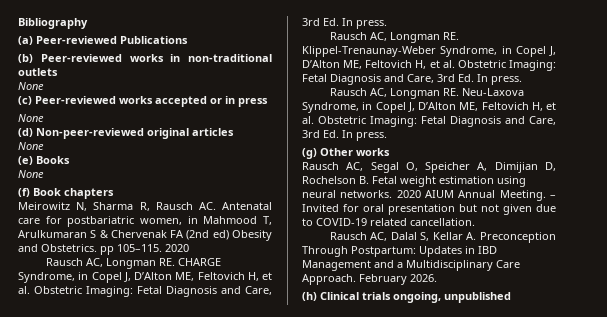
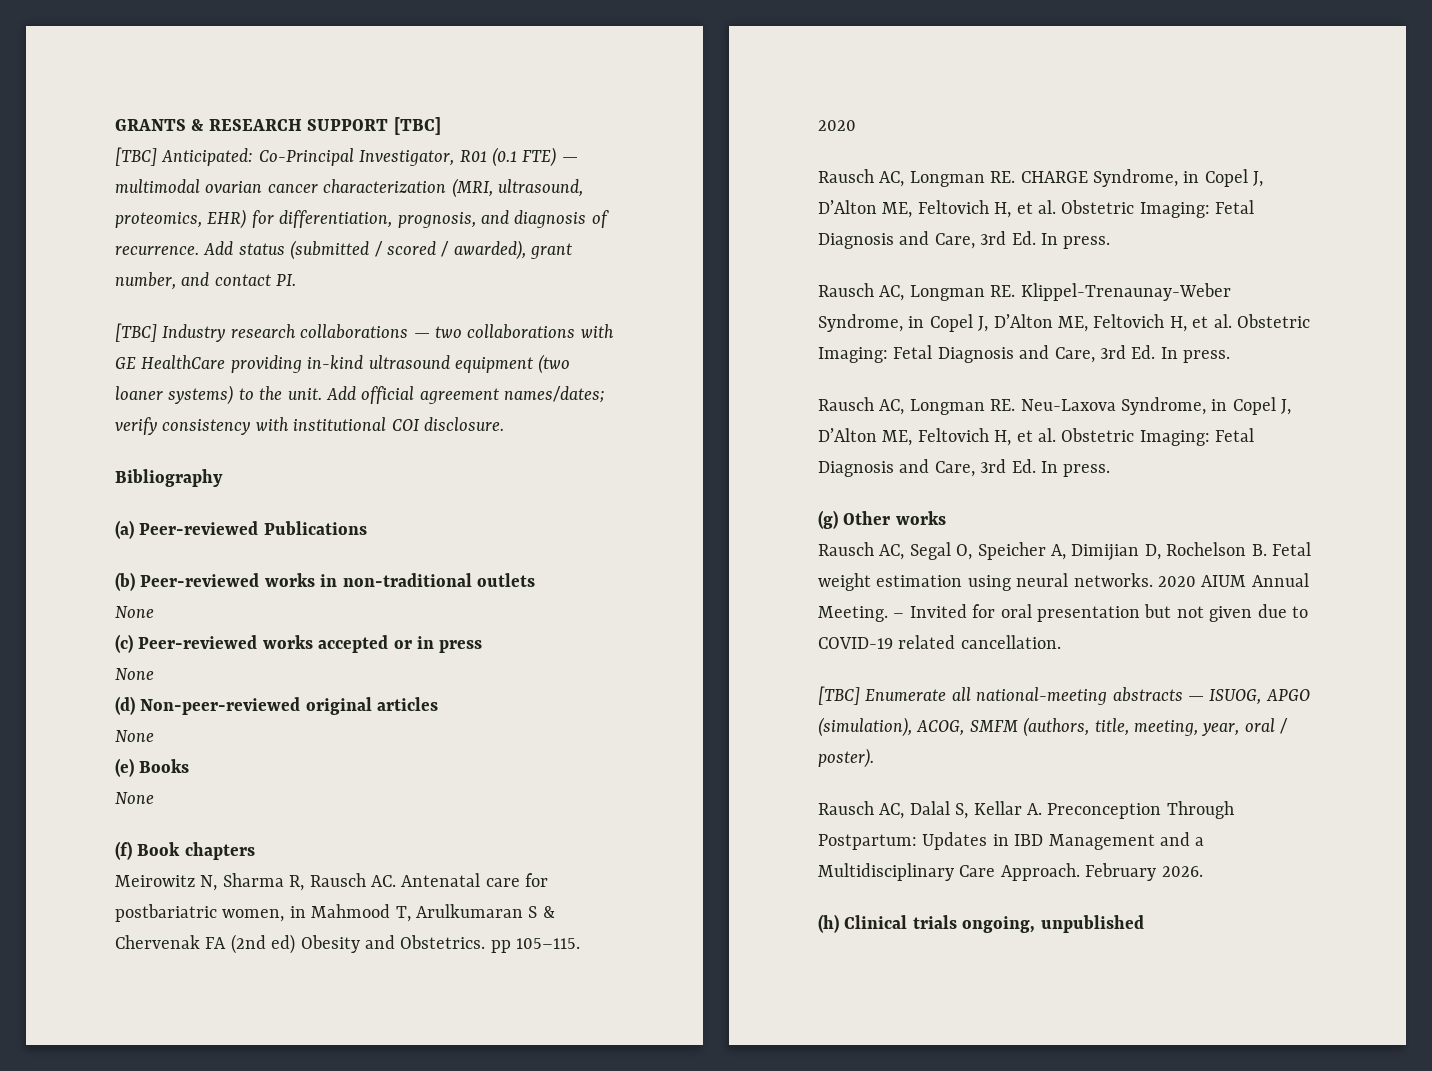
+ GRANTS & RESEARCH SUPPORT [TBC]
+ [TBC] Anticipated: Co-Principal Investigator, R01 (0.1 FTE) — multimodal ovarian cancer characterization (MRI, ultrasound, proteomics, EHR) for differentiation, prognosis, and diagnosis of recurrence. Add status (submitted / scored / awarded), grant number, and contact PI.
+ [TBC] Industry research collaborations — two collaborations with GE HealthCare providing in-kind ultrasound equipment (two loaner systems) to the unit. Add official agreement names/dates; verify consistency with institutional COI disclosure.
+ [TBC] Enumerate all national-meeting abstracts — ISUOG, APGO (simulation), ACOG, SMFM (authors, title, meeting, year, oral / poster).

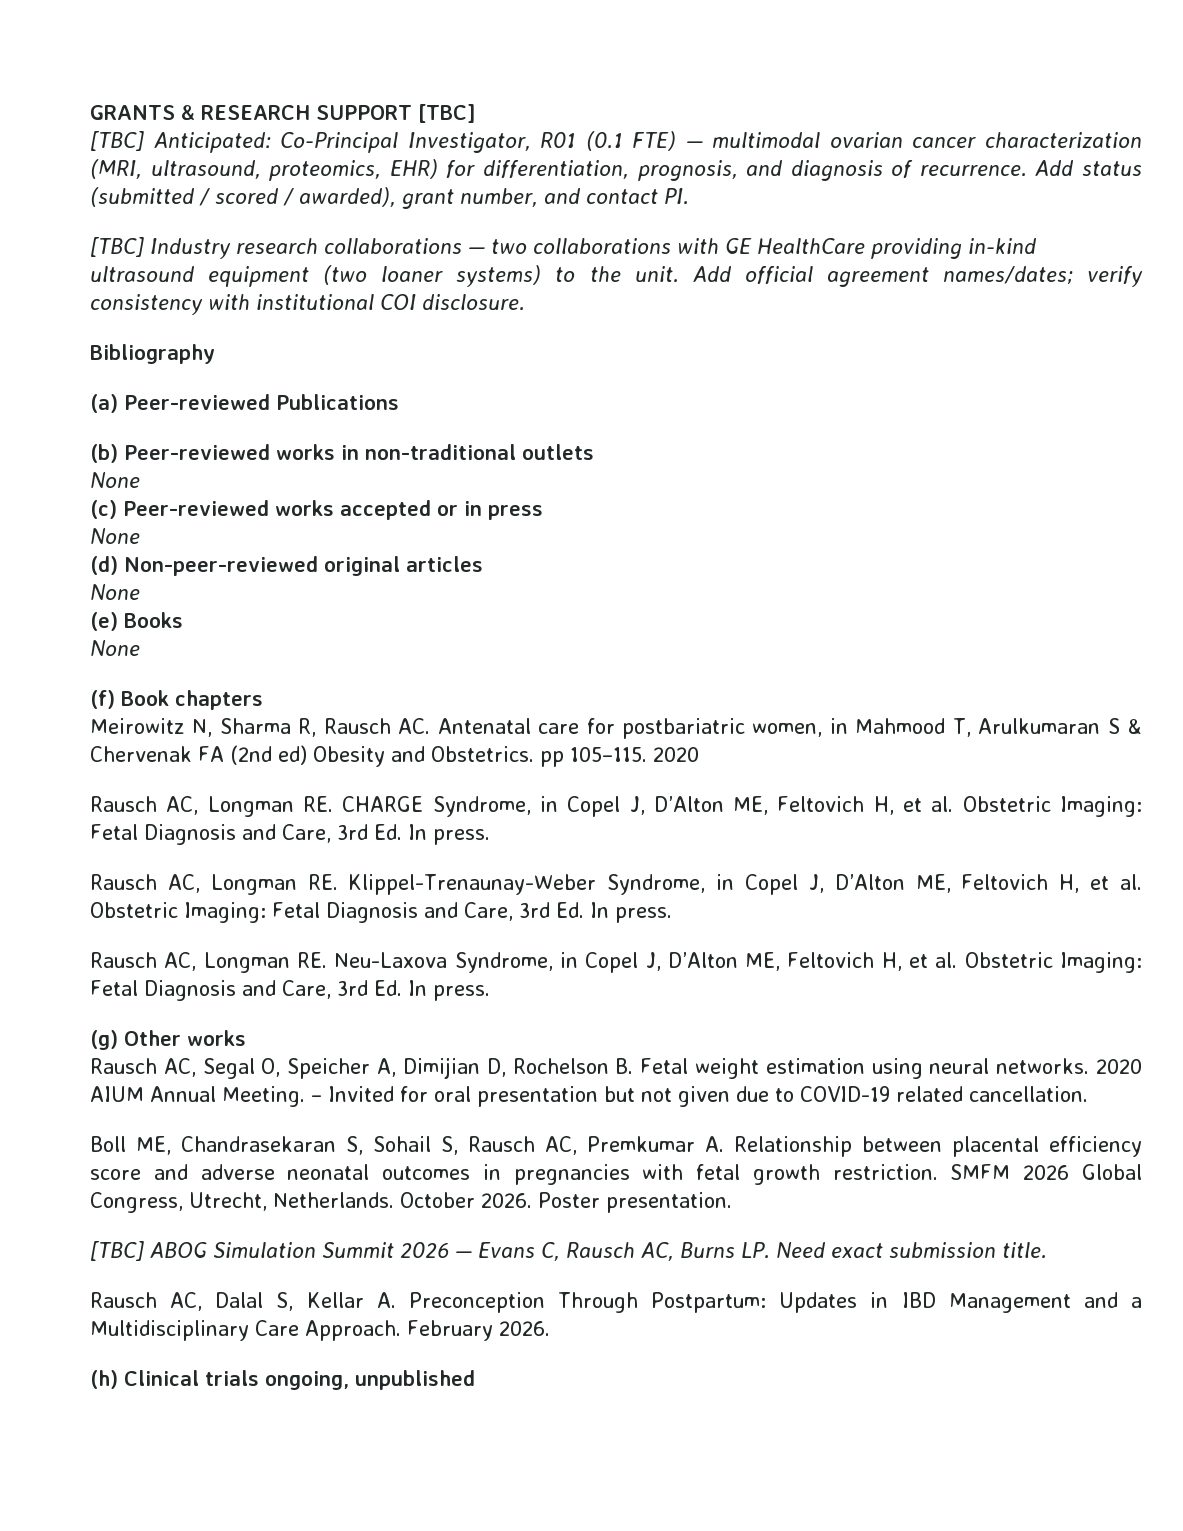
- [TBC] Enumerate all national-meeting abstracts — ISUOG, APGO (simulation), ACOG, SMFM (authors, title, meeting, year, oral / poster).
+ Boll ME, Chandrasekaran S, Sohail S, Rausch AC, Premkumar A. Relationship between placental efficiency score and adverse neonatal outcomes in pregnancies with fetal growth restriction. SMFM 2026 Global Congress, Utrecht, Netherlands. October 2026. Poster presentation.
+ [TBC] ABOG Simulation Summit 2026 — Evans C, Rausch AC, Burns LP. Need exact submission title.

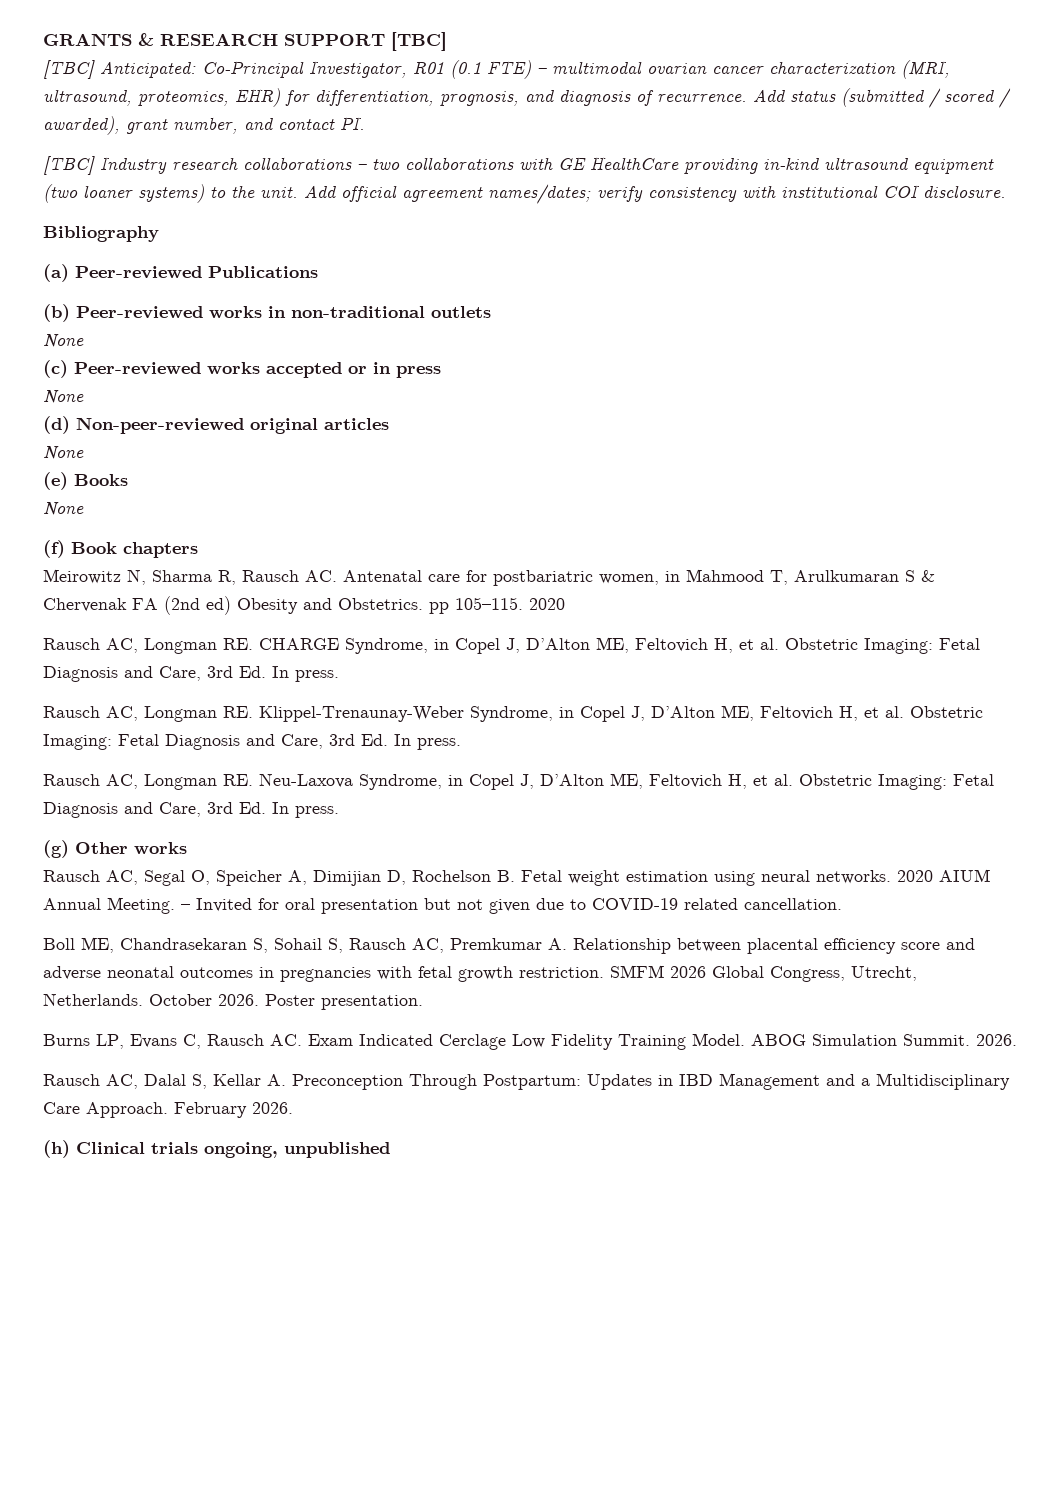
- [TBC] Anticipated: Co-Principal Investigator, R01 (0.1 FTE) — multimodal ovarian cancer characterization (MRI, ultrasound, proteomics, EHR) for differentiation, prognosis, and diagnosis of recurrence.
+ [TBC] Anticipated: Co-Principal Investigator, R01 (0.1 FTE) – multimodal ovarian cancer characterization (MRI, ultrasound, proteomics, EHR) for differentiation, prognosis, and diagnosis of recurrence.
- [TBC] Industry research collaborations — two collaborations with GE HealthCare providing in-kind ultrasound equipment (two loaner systems) to the unit.
+ [TBC] Industry research collaborations – two collaborations with GE HealthCare providing in-kind ultrasound equipment (two loaner systems) to the unit.
- [TBC] ABOG Simulation Summit 2026 — Evans C, Rausch AC, Burns LP. Need exact submission title.
+ Burns LP, Evans C, Rausch AC. Exam Indicated Cerclage Low Fidelity Training Model. ABOG Simulation Summit. 2026.

